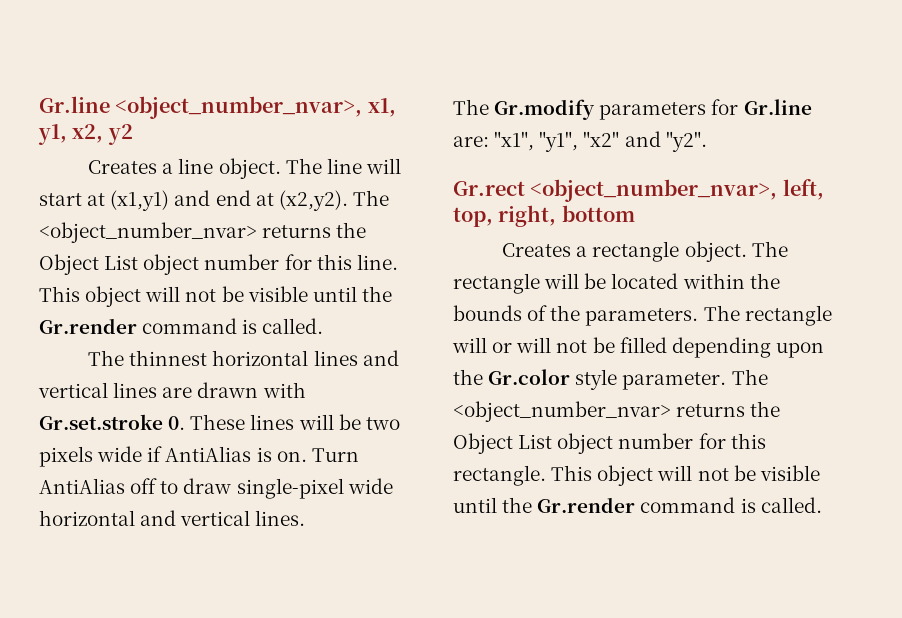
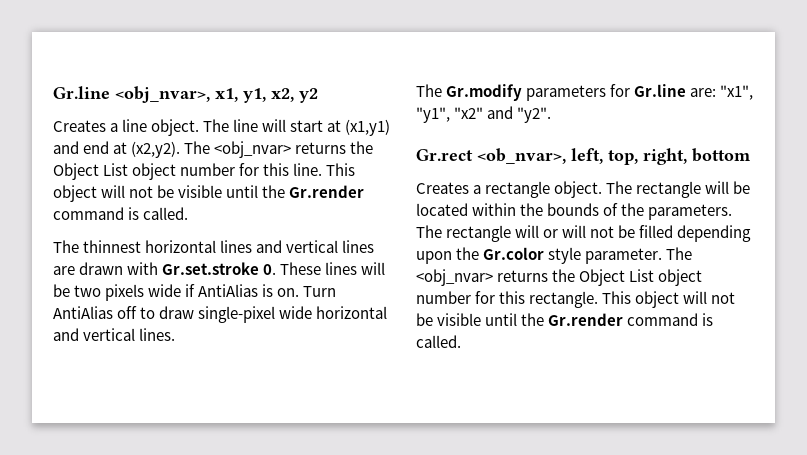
- Gr.line <object_number_nvar>, x1, y1, x2, y2
+ Gr.line <obj_nvar>, x1, y1, x2, y2
- The <object_number_nvar> returns the Object List object number for this line.
+ The <obj_nvar> returns the Object List object number for this line.
- Gr.rect <object_number_nvar>, left, top, right, bottom
+ Gr.rect <ob_nvar>, left, top, right, bottom
- The <object_number_nvar> returns the Object List object number for this rectangle.
+ The <obj_nvar> returns the Object List object number for this rectangle.

